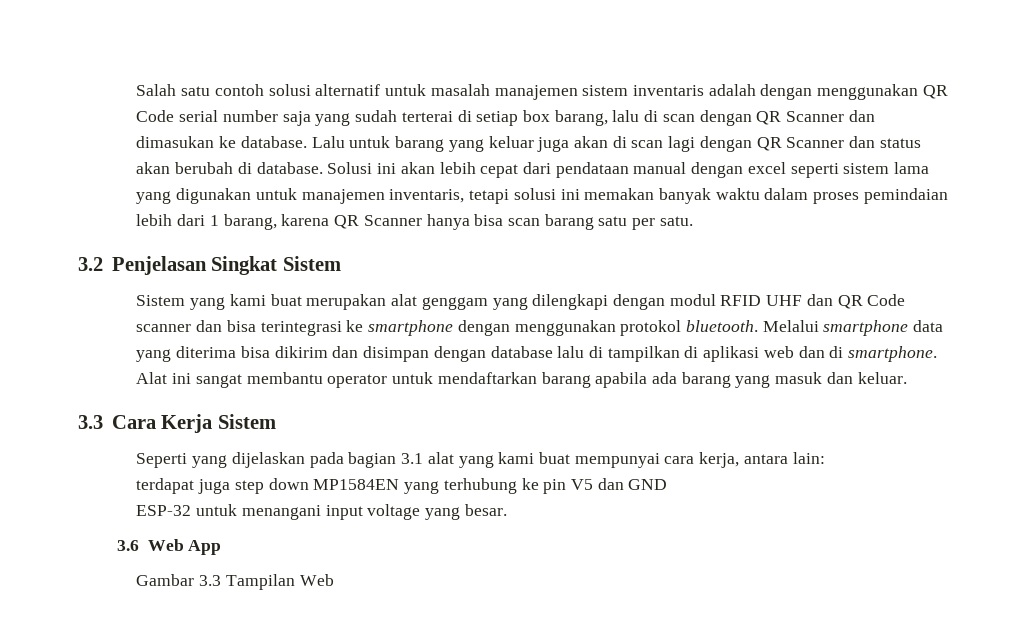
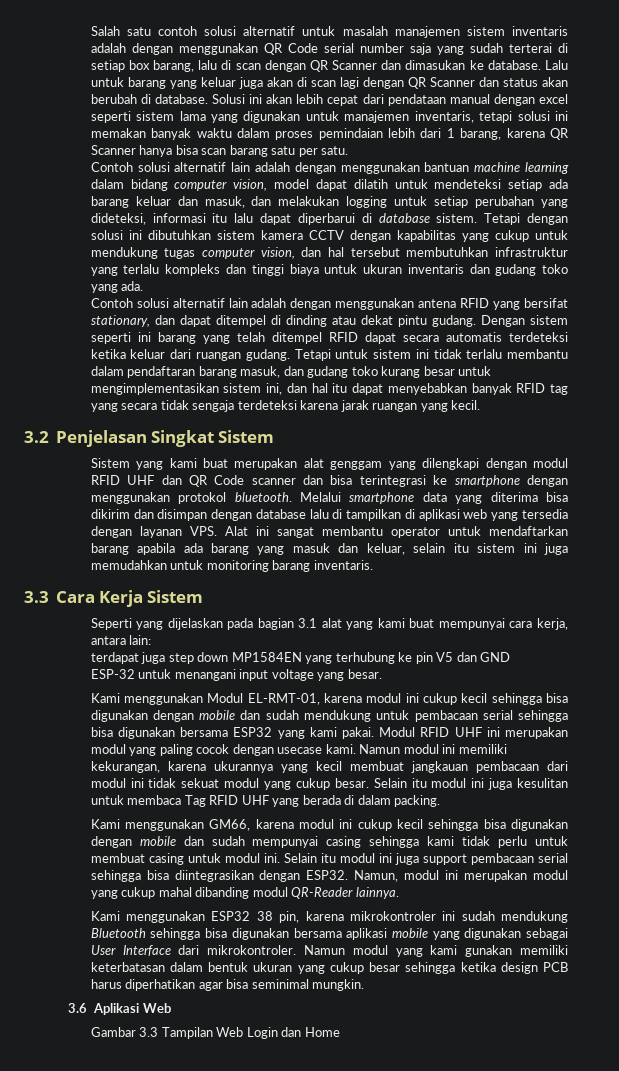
+ Contoh solusi alternatif lain adalah dengan menggunakan bantuan machine learning dalam bidang computer vision, model dapat dilatih untuk mendeteksi setiap ada barang keluar dan masuk, dan melakukan logging untuk setiap perubahan yang dideteksi, informasi itu lalu dapat diperbarui di database sistem. Tetapi dengan solusi ini dibutuhkan sistem kamera CCTV dengan kapabilitas yang cukup untuk mendukung tugas computer vision, dan hal tersebut membutuhkan infrastruktur yang terlalu kompleks dan tinggi biaya untuk ukuran inventaris dan gudang toko yang ada.
+ Contoh solusi alternatif lain adalah dengan menggunakan antena RFID yang bersifat stationary, dan dapat ditempel di dinding atau dekat pintu gudang. Dengan sistem seperti ini barang yang telah ditempel RFID dapat secara automatis terdeteksi ketika keluar dari ruangan gudang. Tetapi untuk sistem ini tidak terlalu membantu dalam pendaftaran barang masuk, dan gudang toko kurang besar untuk mengimplementasikan sistem ini, dan hal itu dapat menyebabkan banyak RFID tag yang secara tidak sengaja terdeteksi karena jarak ruangan yang kecil.
- Melalui smartphone data yang diterima bisa dikirim dan disimpan dengan database lalu di tampilkan di aplikasi web dan di smartphone. Alat ini sangat membantu operator untuk mendaftarkan barang apabila ada barang yang masuk dan keluar.
+ Melalui smartphone data yang diterima bisa dikirim dan disimpan dengan database lalu di tampilkan di aplikasi web yang tersedia dengan layanan VPS. Alat ini sangat membantu operator untuk mendaftarkan barang apabila ada barang yang masuk dan keluar, selain itu sistem ini juga memudahkan untuk monitoring barang inventaris.
+ Kami menggunakan Modul EL-RMT-01, karena modul ini cukup kecil sehingga bisa digunakan dengan mobile dan sudah mendukung untuk pembacaan serial sehingga bisa digunakan bersama ESP32 yang kami pakai. Modul RFID UHF ini merupakan modul yang paling cocok dengan usecase kami. Namun modul ini memiliki kekurangan, karena ukurannya yang kecil membuat jangkauan pembacaan dari modul ini tidak sekuat modul yang cukup besar. Selain itu modul ini juga kesulitan untuk membaca Tag RFID UHF yang berada di dalam packing.
+ Kami menggunakan GM66, karena modul ini cukup kecil sehingga bisa digunakan dengan mobile dan sudah mempunyai casing sehingga kami tidak perlu untuk membuat casing untuk modul ini. Selain itu modul ini juga support pembacaan serial sehingga bisa diintegrasikan dengan ESP32. Namun, modul ini merupakan modul yang cukup mahal dibanding modul QR-Reader lainnya.
+ Kami menggunakan ESP32 38 pin, karena mikrokontroler ini sudah mendukung Bluetooth sehingga bisa digunakan bersama aplikasi mobile yang digunakan sebagai User Interface dari mikrokontroler. Namun modul yang kami gunakan memiliki keterbatasan dalam bentuk ukuran yang cukup besar sehingga ketika design PCB harus diperhatikan agar bisa seminimal mungkin.
- 3.6 Web App
+ 3.6 Aplikasi Web
- Gambar 3.3 Tampilan Web
+ Gambar 3.3 Tampilan Web Login dan Home

